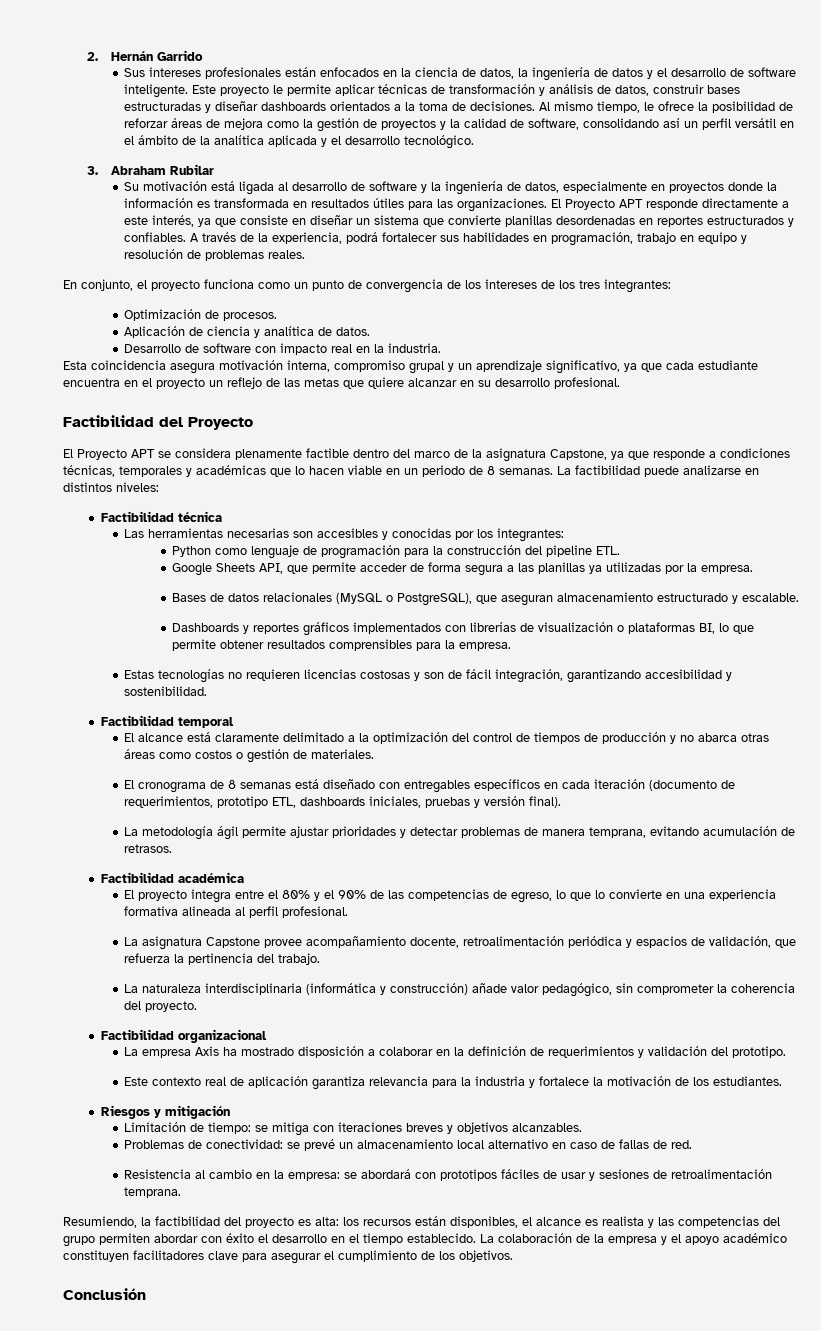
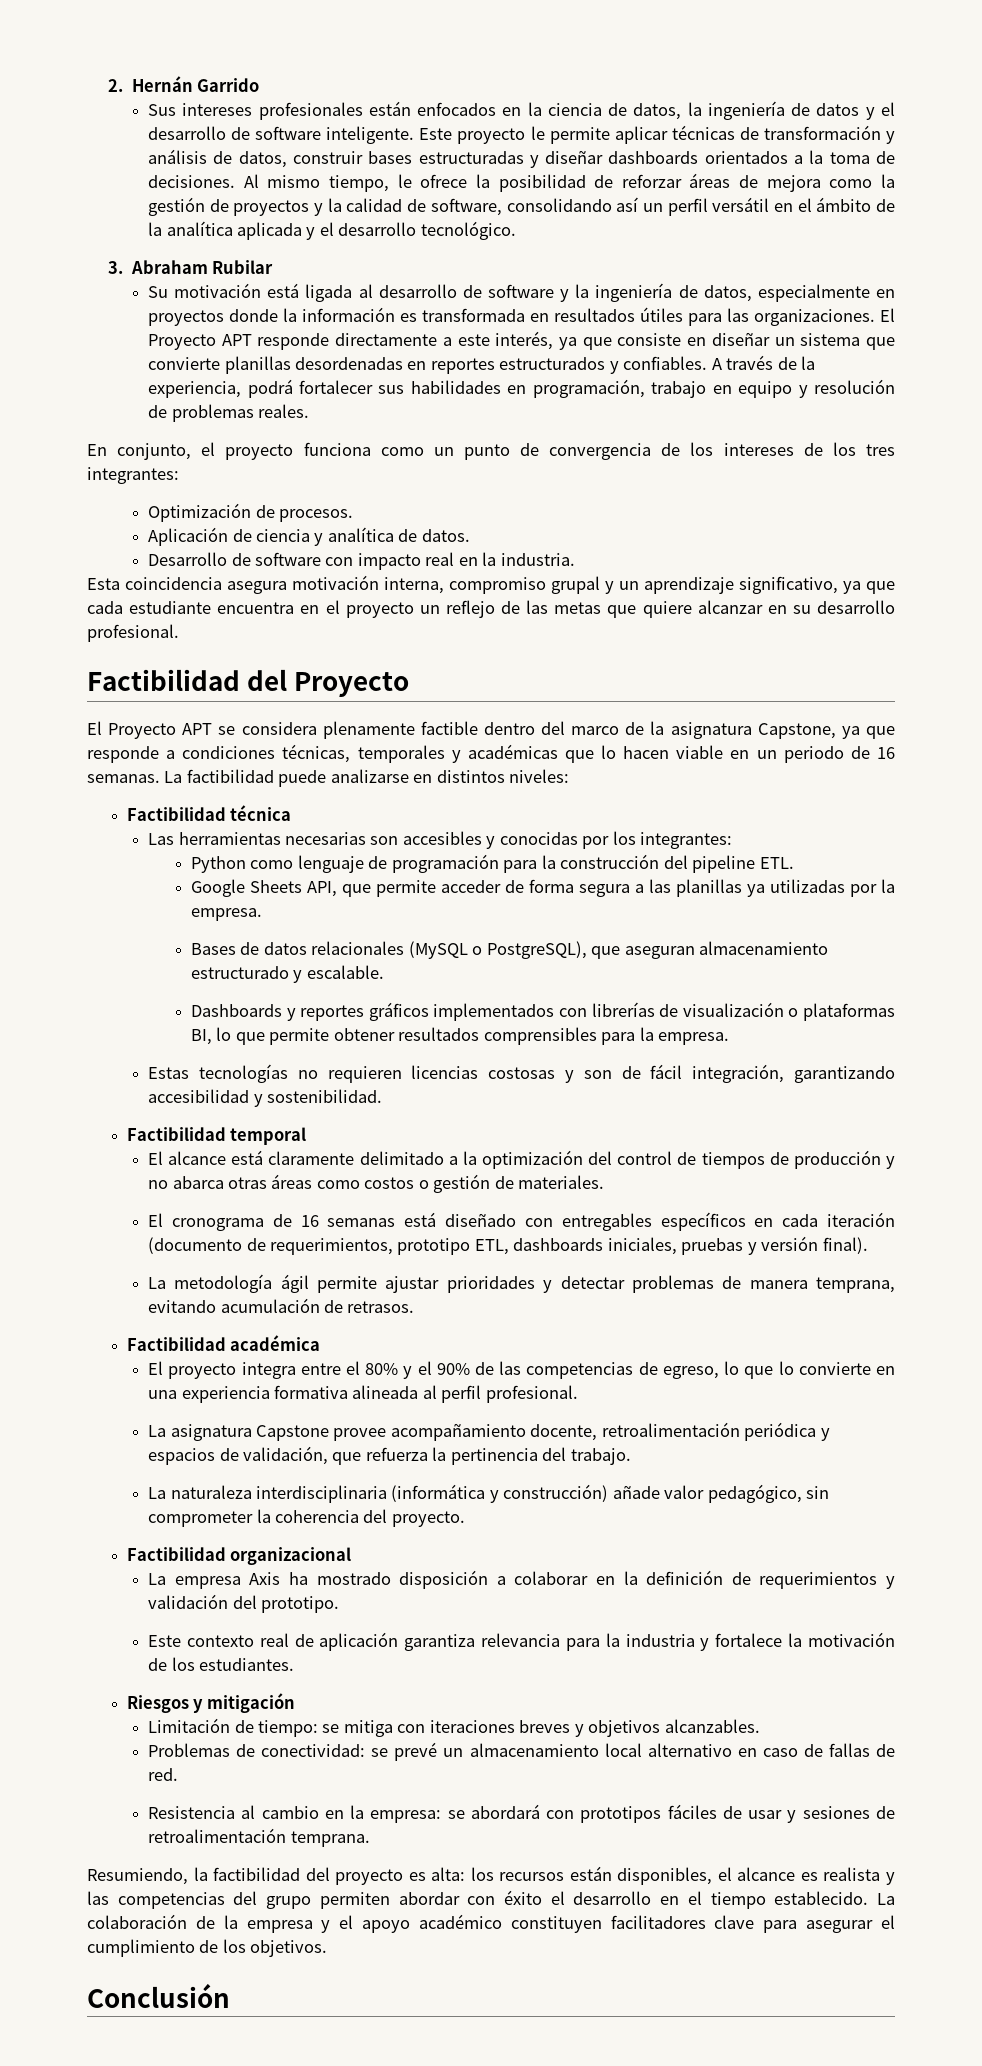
- El Proyecto APT se considera plenamente factible dentro del marco de la asignatura Capstone, ya que responde a condiciones técnicas, temporales y académicas que lo hacen viable en un periodo de 8 semanas.
+ El Proyecto APT se considera plenamente factible dentro del marco de la asignatura Capstone, ya que responde a condiciones técnicas, temporales y académicas que lo hacen viable en un periodo de 16 semanas.
- El cronograma de 8 semanas está diseñado con entregables específicos en cada iteración (documento de requerimientos, prototipo ETL, dashboards iniciales, pruebas y versión final).
+ El cronograma de 16 semanas está diseñado con entregables específicos en cada iteración (documento de requerimientos, prototipo ETL, dashboards iniciales, pruebas y versión final).

